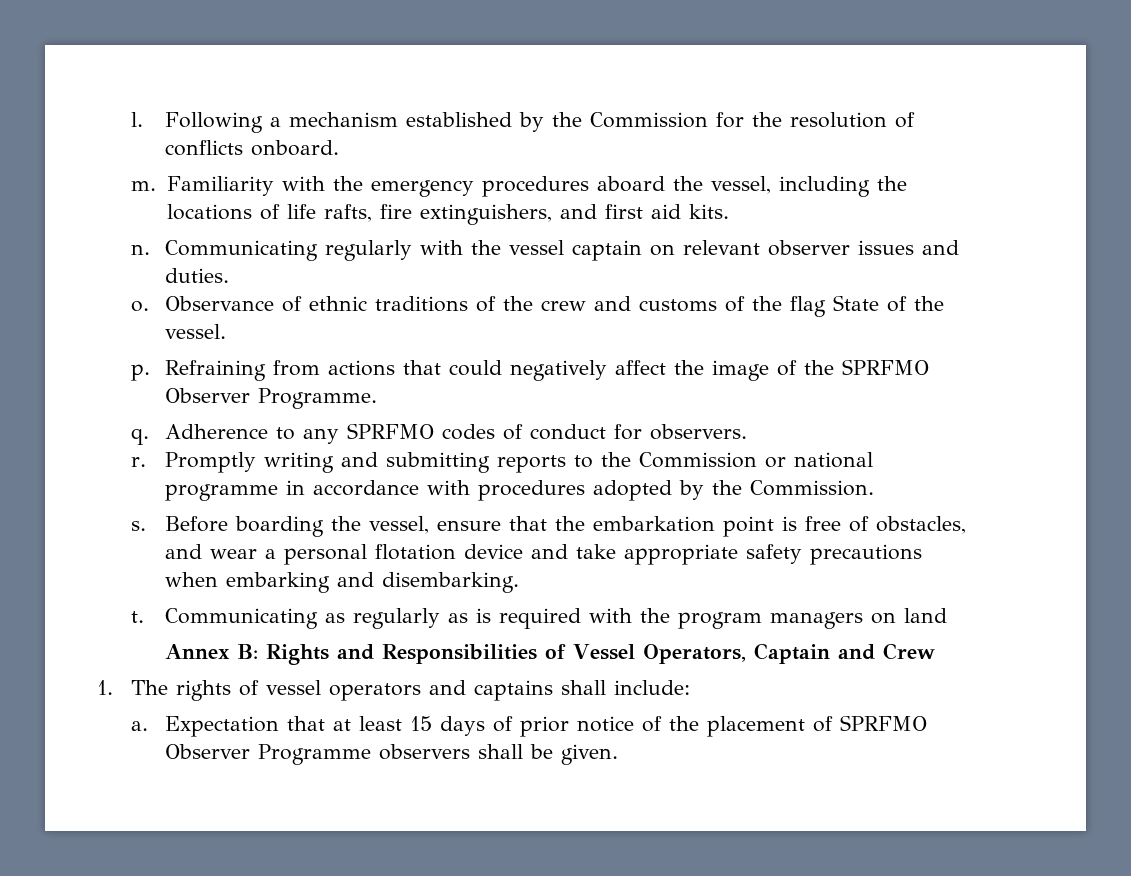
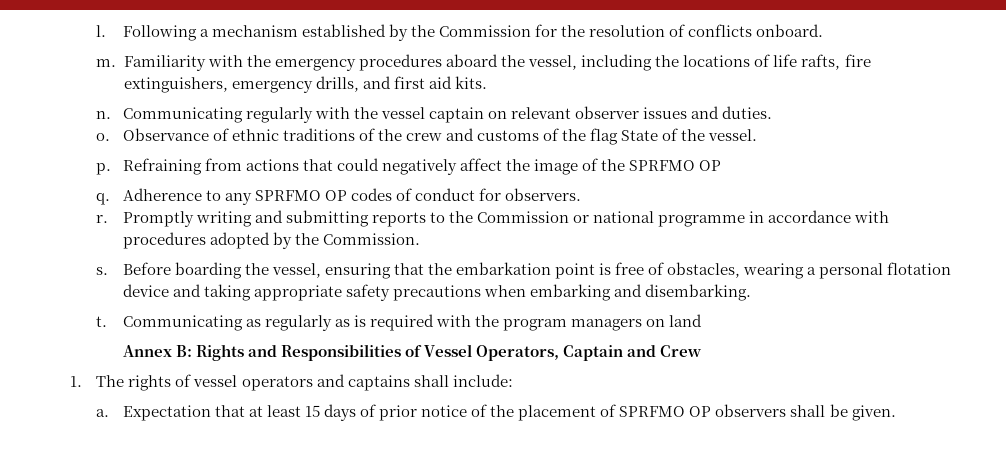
- Familiarity with the emergency procedures aboard the vessel, including the locations of life rafts, fire extinguishers, and first aid kits.
+ Familiarity with the emergency procedures aboard the vessel, including the locations of life rafts, fire extinguishers, emergency drills, and first aid kits.
- p. Refraining from actions that could negatively affect the image of the SPRFMO Observer Programme.
+ p. Refraining from actions that could negatively affect the image of the SPRFMO OP
- Adherence to any SPRFMO codes of conduct for observers.
+ Adherence to any SPRFMO OP codes of conduct for observers.
- Before boarding the vessel, ensure that the embarkation point is free of obstacles, and wear a personal flotation device and take appropriate safety precautions when embarking and disembarking.
+ Before boarding the vessel, ensuring that the embarkation point is free of obstacles, wearing a personal flotation device and taking appropriate safety precautions when embarking and disembarking.
- Expectation that at least 15 days of prior notice of the placement of SPRFMO Observer Programme observers shall be given.
+ Expectation that at least 15 days of prior notice of the placement of SPRFMO OP observers shall be given.

